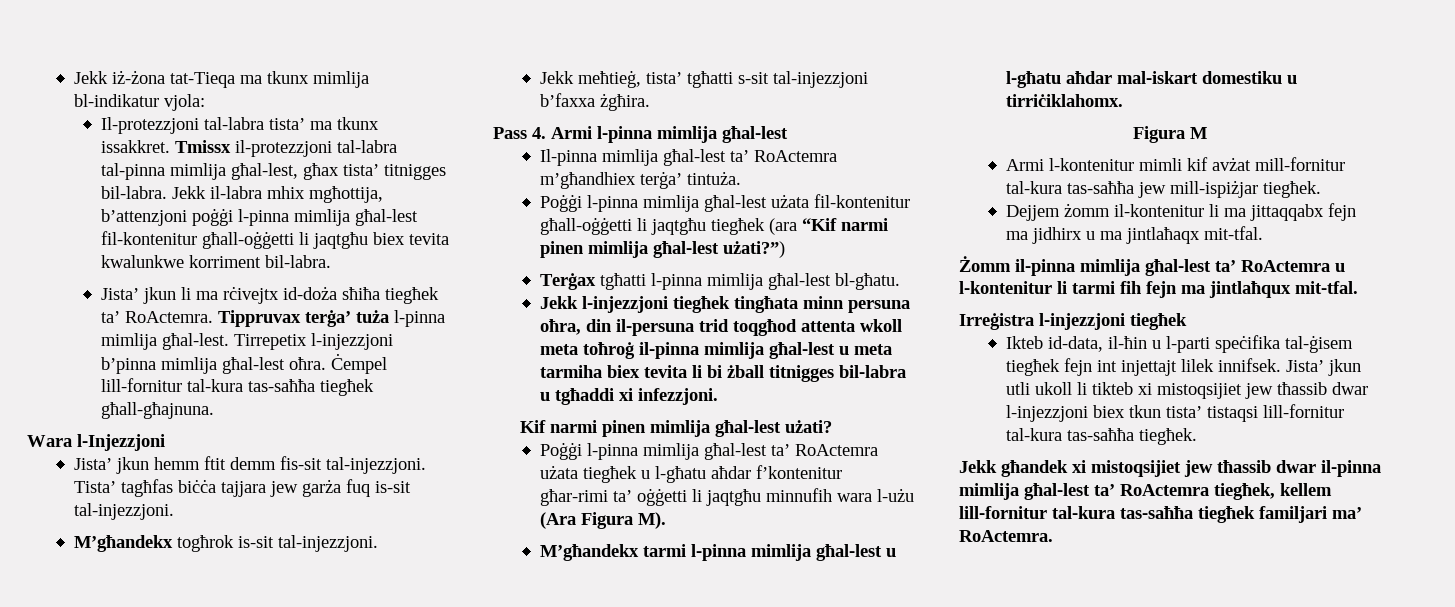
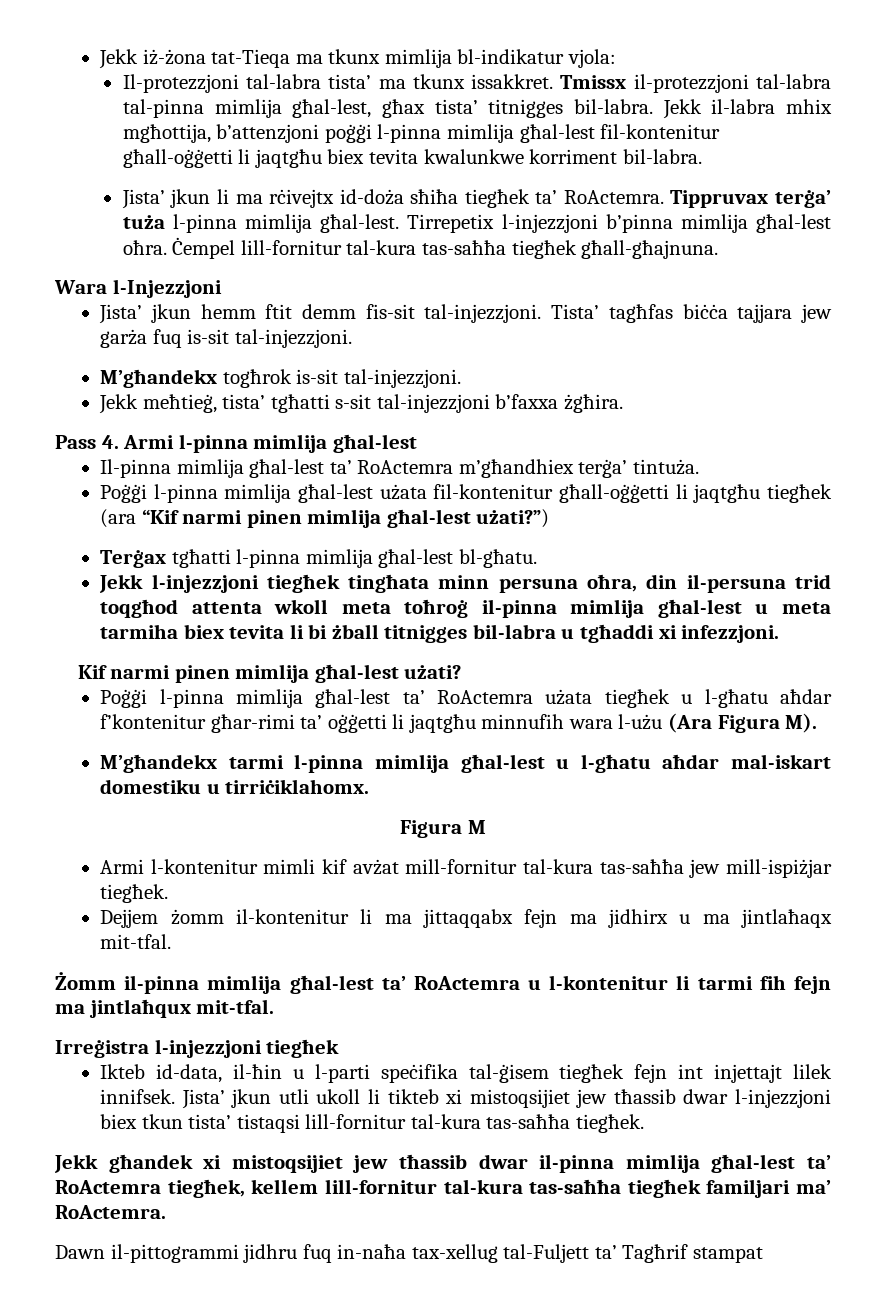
+ Dawn il-pittogrammi jidhru fuq in-naħa tax-xellug tal-Fuljett ta’ Tagħrif stampat

